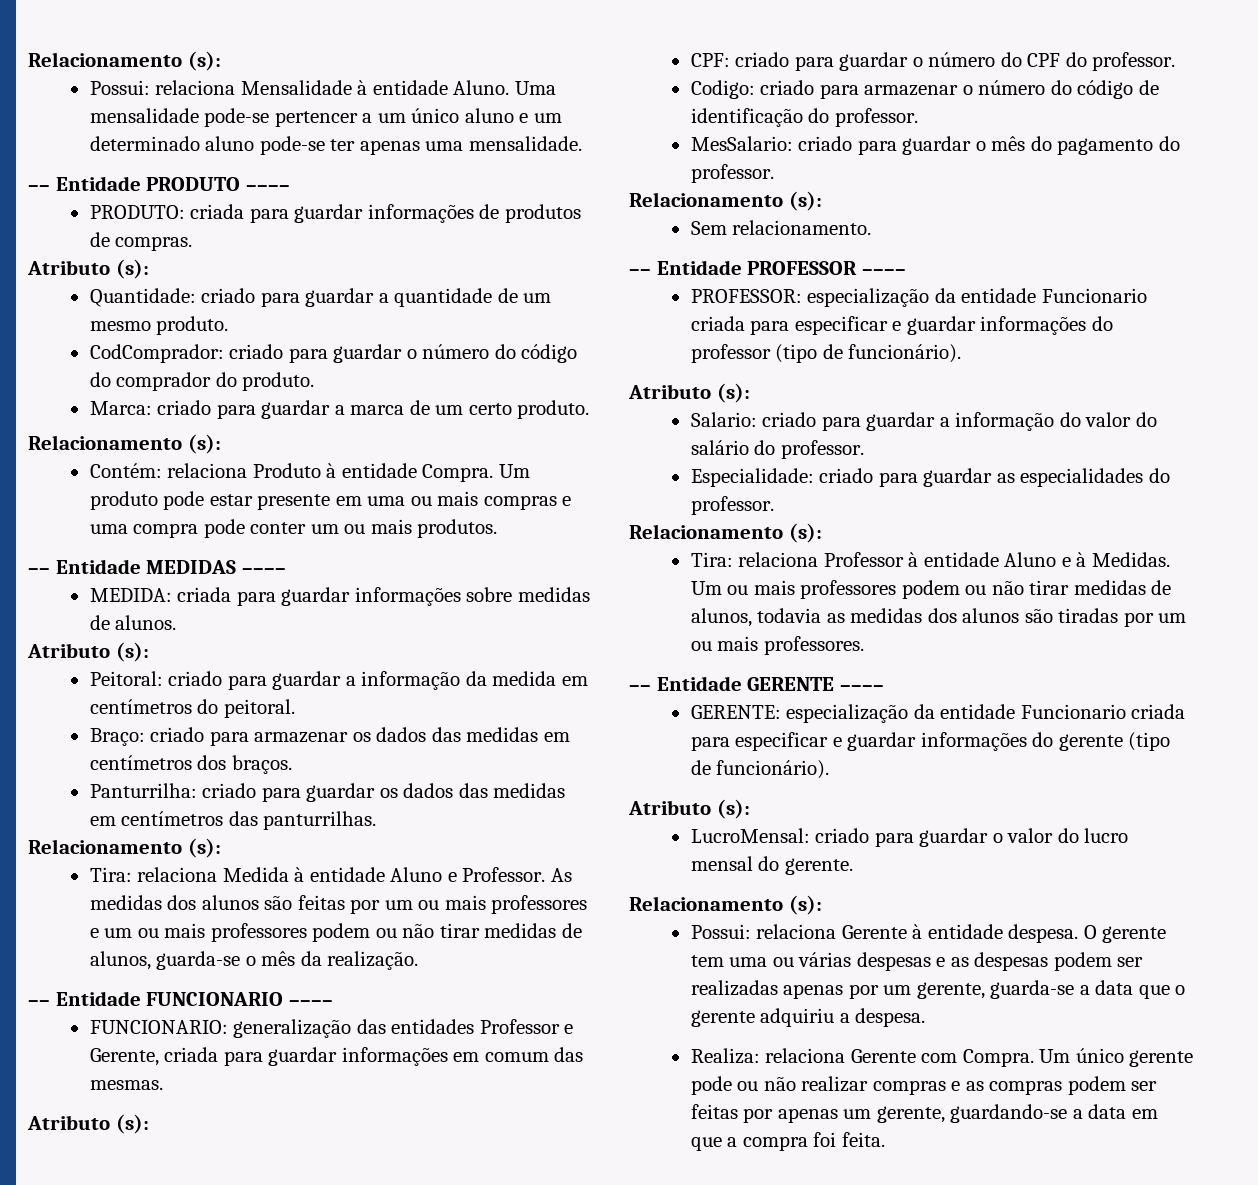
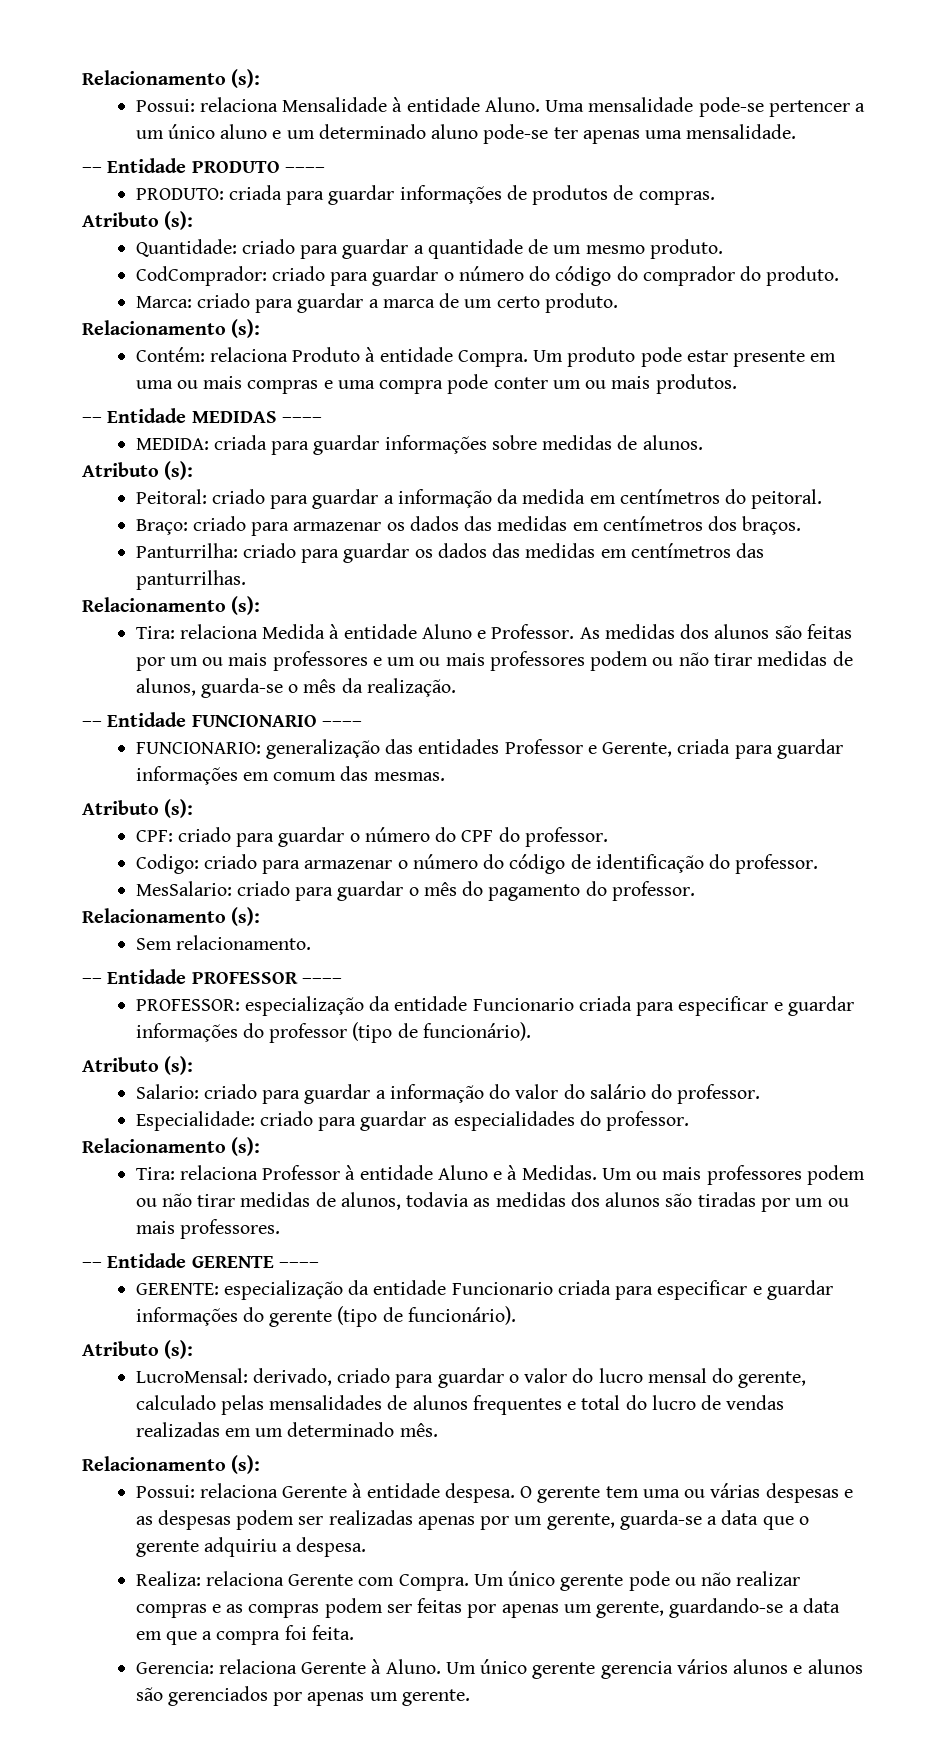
- LucroMensal: criado para guardar o valor do lucro mensal do gerente.
+ LucroMensal: derivado, criado para guardar o valor do lucro mensal do gerente, calculado pelas mensalidades de alunos frequentes e total do lucro de vendas realizadas em um determinado mês.
+ Gerencia: relaciona Gerente à Aluno. Um único gerente gerencia vários alunos e alunos são gerenciados por apenas um gerente.

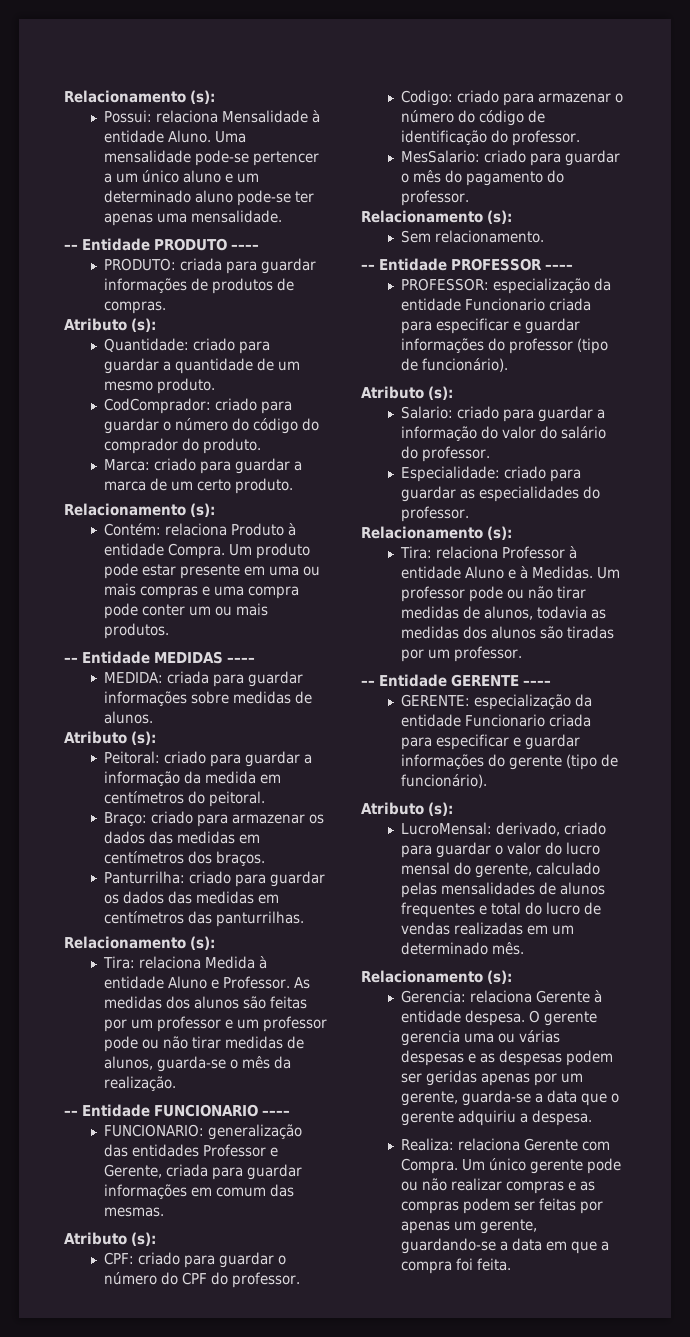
- As medidas dos alunos são feitas por um ou mais professores e um ou mais professores podem ou não tirar medidas de alunos, guarda-se o mês da realização.
+ As medidas dos alunos são feitas por um professor e um professor pode ou não tirar medidas de alunos, guarda-se o mês da realização.
- Um ou mais professores podem ou não tirar medidas de alunos, todavia as medidas dos alunos são tiradas por um ou mais professores.
+ Um professor pode ou não tirar medidas de alunos, todavia as medidas dos alunos são tiradas por um professor.
- Possui: relaciona Gerente à entidade despesa.
+ Gerencia: relaciona Gerente à entidade despesa.
- O gerente tem uma ou várias despesas e as despesas podem ser realizadas apenas por um gerente, guarda-se a data que o gerente adquiriu a despesa.
+ O gerente gerencia uma ou várias despesas e as despesas podem ser geridas apenas por um gerente, guarda-se a data que o gerente adquiriu a despesa.
- Gerencia: relaciona Gerente à Aluno. Um único gerente gerencia vários alunos e alunos são gerenciados por apenas um gerente.

